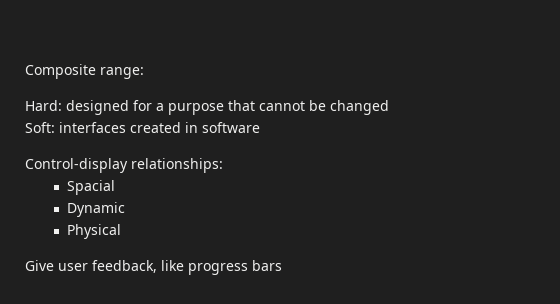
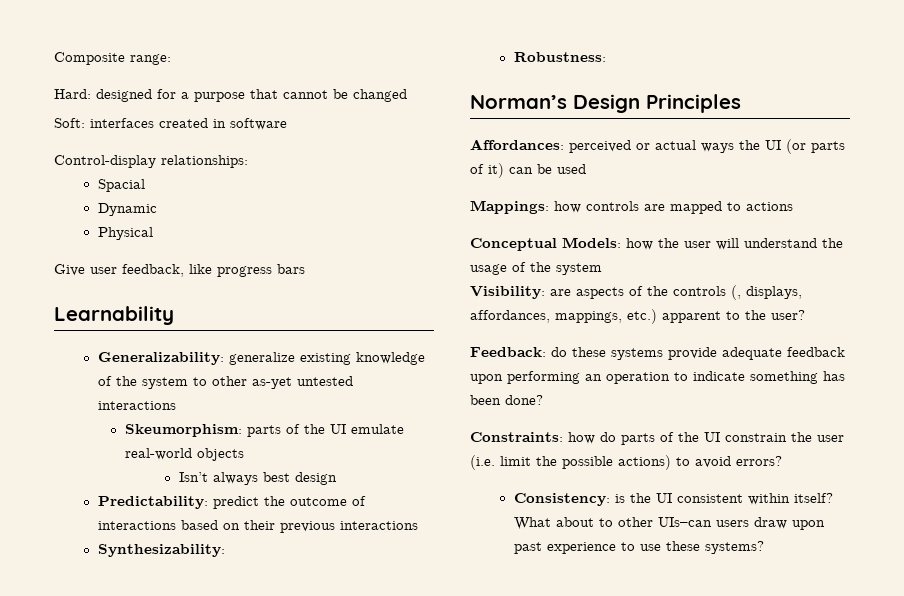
+ Learnability
+ Generalizability: generalize existing knowledge of the system to other as-yet untested interactions
+ Skeumorphism: parts of the UI emulate real-world objects
+ Isn’t always best design
+ Predictability: predict the outcome of interactions based on their previous interactions
+ Synthesizability:
+ Robustness:
+ Norman’s Design Principles
+ Affordances: perceived or actual ways the UI (or parts of it) can be used
+ Mappings: how controls are mapped to actions
+ Conceptual Models: how the user will understand the usage of the system
+ Visibility: are aspects of the controls (, displays, affordances, mappings, etc.) apparent to the user?
+ Feedback: do these systems provide adequate feedback upon performing an operation to indicate something has been done?
+ Constraints: how do parts of the UI constrain the user (i.e. limit the possible actions) to avoid errors?
+ Consistency: is the UI consistent within itself? What about to other UIs–can users draw upon past experience to use these systems?

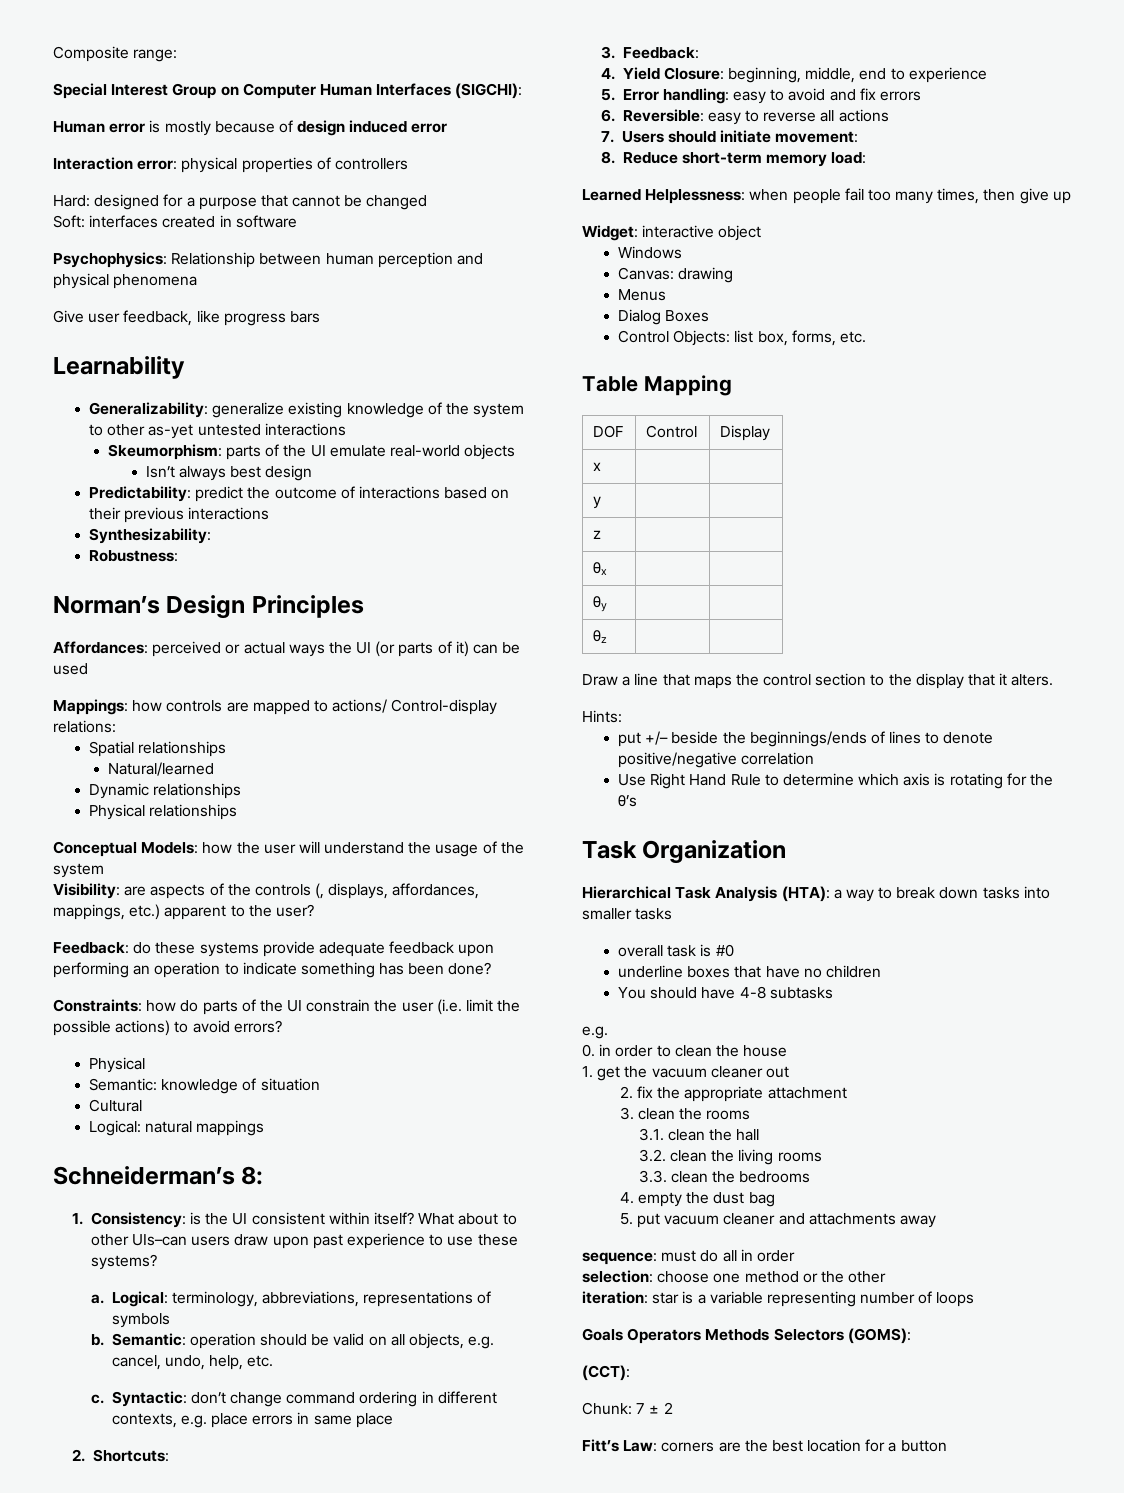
+ Special Interest Group on Computer Human Interfaces (SIGCHI):
+ Human error is mostly because of design induced error
+ Interaction error: physical properties of controllers
- Control-display relationships:
- Spacial
- Dynamic
- Physical
+ Psychophysics: Relationship between human perception and physical phenomena
- Mappings: how controls are mapped to actions
+ Mappings: how controls are mapped to actions/ Control-display relations:
+ Spatial relationships
+ Natural/learned
+ Dynamic relationships
+ Physical relationships
  Constraints: how do parts of the UI constrain the user (i.e. limit the possible actions) to avoid errors?
- Consistency: is the UI consistent within itself?
+ Physical
+ Semantic: knowledge of situation
+ Cultural
+ Logical: natural mappings
+ Schneiderman’s 8:
+ 1. Consistency: is the UI consistent within itself?
+ a. Logical: terminology, abbreviations, representations of symbols
+ b. Semantic: operation should be valid on all objects, e.g. cancel, undo, help, etc.
+ c. Syntactic: don’t change command ordering in different contexts, e.g. place errors in same place
+ 2. Shortcuts:
+ 3. Feedback:
+ 4. Yield Closure: beginning, middle, end to experience
+ 5. Error handling: easy to avoid and fix errors
+ 6. Reversible: easy to reverse all actions
+ 7. Users should initiate movement:
+ 8. Reduce short-term memory load:
+ Learned Helplessness: when people fail too many times, then give up
+ Widget: interactive object
+ Windows
+ Canvas: drawing
+ Menus
+ Dialog Boxes
+ Control Objects: list box, forms, etc.
+ Table Mapping
+ DOF | Control | Display
+ x | |
+ y | |
+ z | |
+ θx | |
+ θy | |
+ θz | |
+ Draw a line that maps the control section to the display that it alters.
+ Hints:
+ put +/– beside the beginnings/ends of lines to denote positive/negative correlation
+ Use Right Hand Rule to determine which axis is rotating for the θ’s
+ Task Organization
+ Hierarchical Task Analysis (HTA): a way to break down tasks into smaller tasks
+ overall task is #0
+ underline boxes that have no children
+ You should have 4-8 subtasks
+ e.g.
+ 0. in order to clean the house
+ 1. get the vacuum cleaner out
+ 2. fix the appropriate attachment
+ 3. clean the rooms
+ 3.1. clean the hall
+ 3.2. clean the living rooms
+ 3.3. clean the bedrooms
+ 4. empty the dust bag
+ 5. put vacuum cleaner and attachments away
+ sequence: must do all in order
+ selection: choose one method or the other
+ iteration: star is a variable representing number of loops
+ Goals Operators Methods Selectors (GOMS):
+ (CCT):
+ Chunk: 7 ± 2
+ Fitt’s Law: corners are the best location for a button

